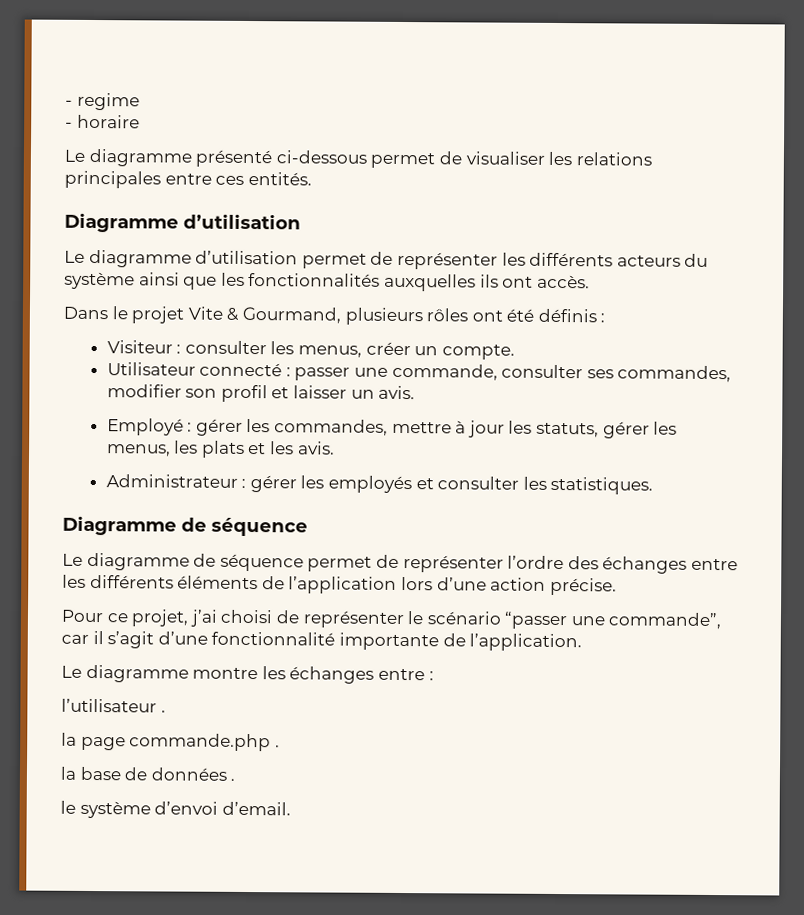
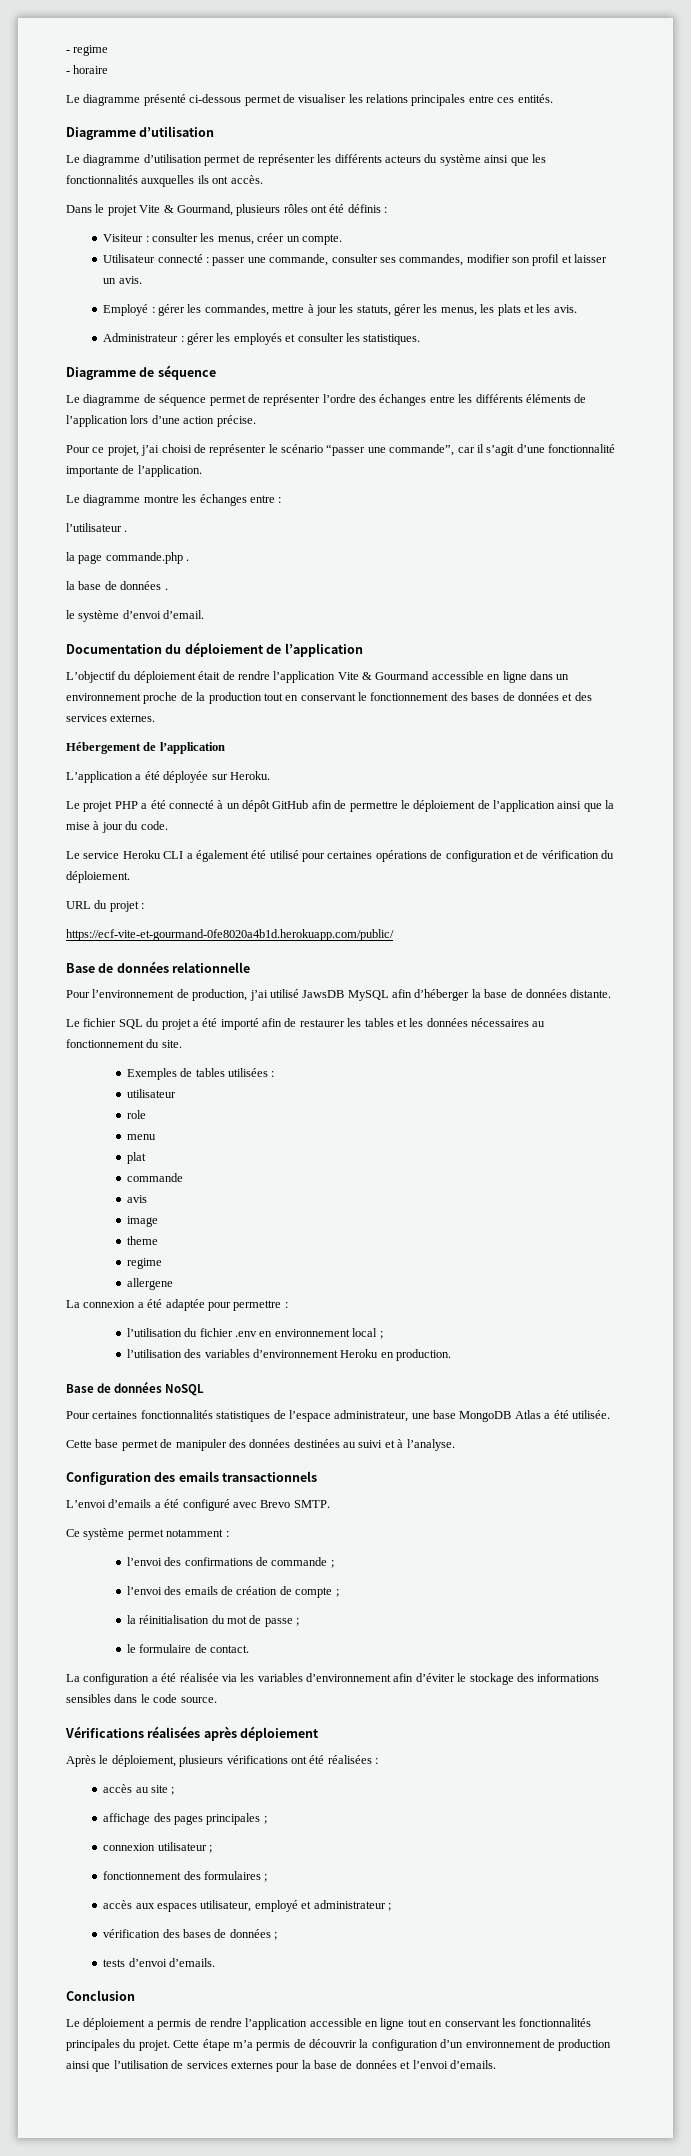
+ Documentation du déploiement de l’application
+ L’objectif du déploiement était de rendre l’application Vite & Gourmand accessible en ligne dans un environnement proche de la production tout en conservant le fonctionnement des bases de données et des services externes.
+ Hébergement de l’application
+ L’application a été déployée sur Heroku.
+ Le projet PHP a été connecté à un dépôt GitHub afin de permettre le déploiement de l’application ainsi que la mise à jour du code.
+ Le service Heroku CLI a également été utilisé pour certaines opérations de configuration et de vérification du déploiement.
+ URL du projet :
+ https://ecf-vite-et-gourmand-0fe8020a4b1d.herokuapp.com/public/
+ Base de données relationnelle
+ Pour l’environnement de production, j’ai utilisé JawsDB MySQL afin d’héberger la base de données distante.
+ Le fichier SQL du projet a été importé afin de restaurer les tables et les données nécessaires au fonctionnement du site.
+ Exemples de tables utilisées :
+ utilisateur
+ role
+ menu
+ plat
+ commande
+ avis
+ image
+ theme
+ regime
+ allergene
+ La connexion a été adaptée pour permettre :
+ l’utilisation du fichier .env en environnement local ;
+ l’utilisation des variables d’environnement Heroku en production.
+ Base de données NoSQL
+ Pour certaines fonctionnalités statistiques de l’espace administrateur, une base MongoDB Atlas a été utilisée.
+ Cette base permet de manipuler des données destinées au suivi et à l’analyse.
+ Configuration des emails transactionnels
+ L’envoi d’emails a été configuré avec Brevo SMTP.
+ Ce système permet notamment :
+ l’envoi des confirmations de commande ;
+ l’envoi des emails de création de compte ;
+ la réinitialisation du mot de passe ;
+ le formulaire de contact.
+ La configuration a été réalisée via les variables d’environnement afin d’éviter le stockage des informations sensibles dans le code source.
+ Vérifications réalisées après déploiement
+ Après le déploiement, plusieurs vérifications ont été réalisées :
+ accès au site ;
+ affichage des pages principales ;
+ connexion utilisateur ;
+ fonctionnement des formulaires ;
+ accès aux espaces utilisateur, employé et administrateur ;
+ vérification des bases de données ;
+ tests d’envoi d’emails.
+ Conclusion
+ Le déploiement a permis de rendre l’application accessible en ligne tout en conservant les fonctionnalités principales du projet. Cette étape m’a permis de découvrir la configuration d’un environnement de production ainsi que l’utilisation de services externes pour la base de données et l’envoi d’emails.

